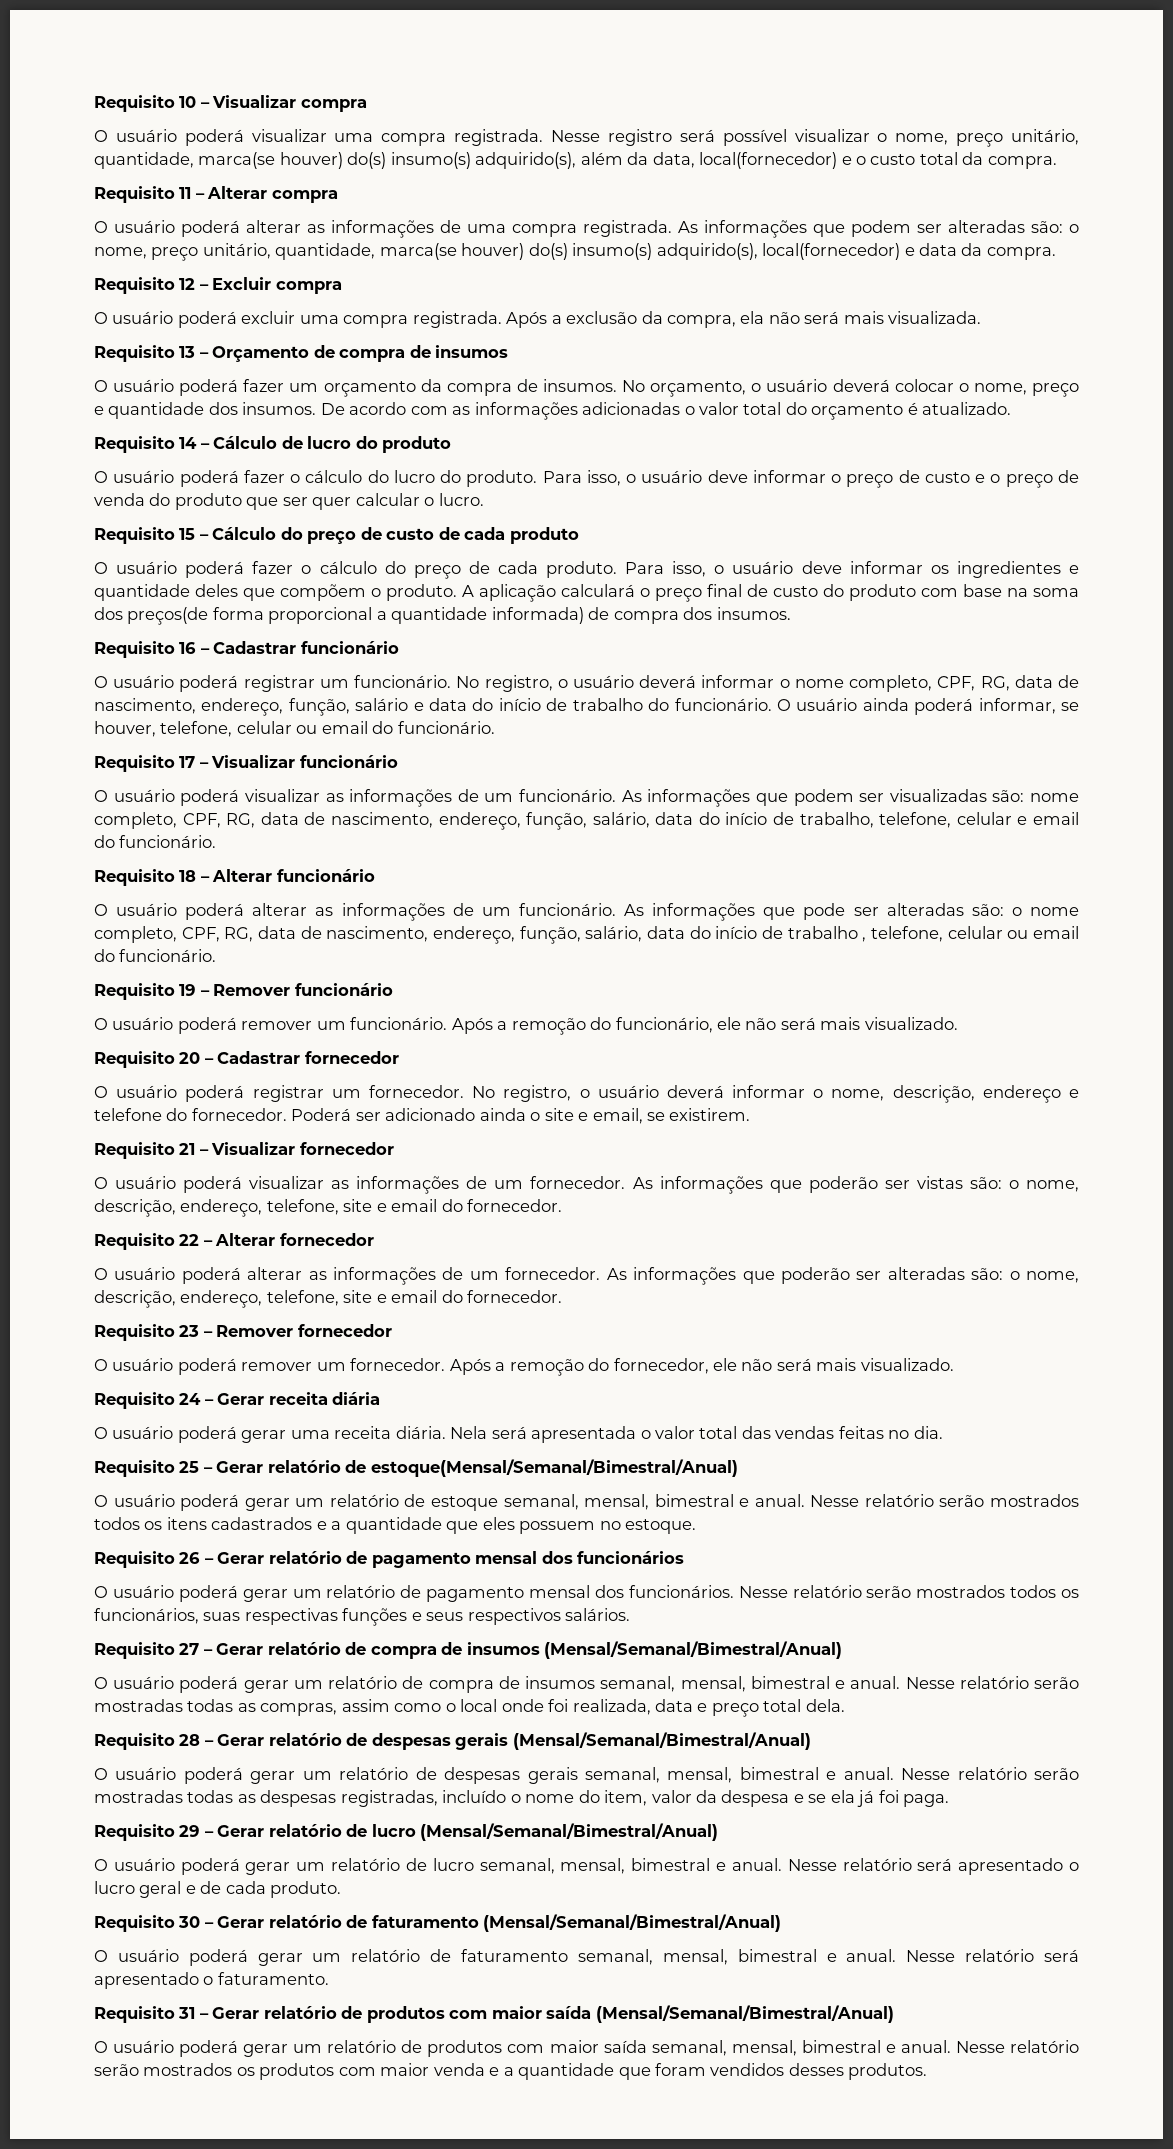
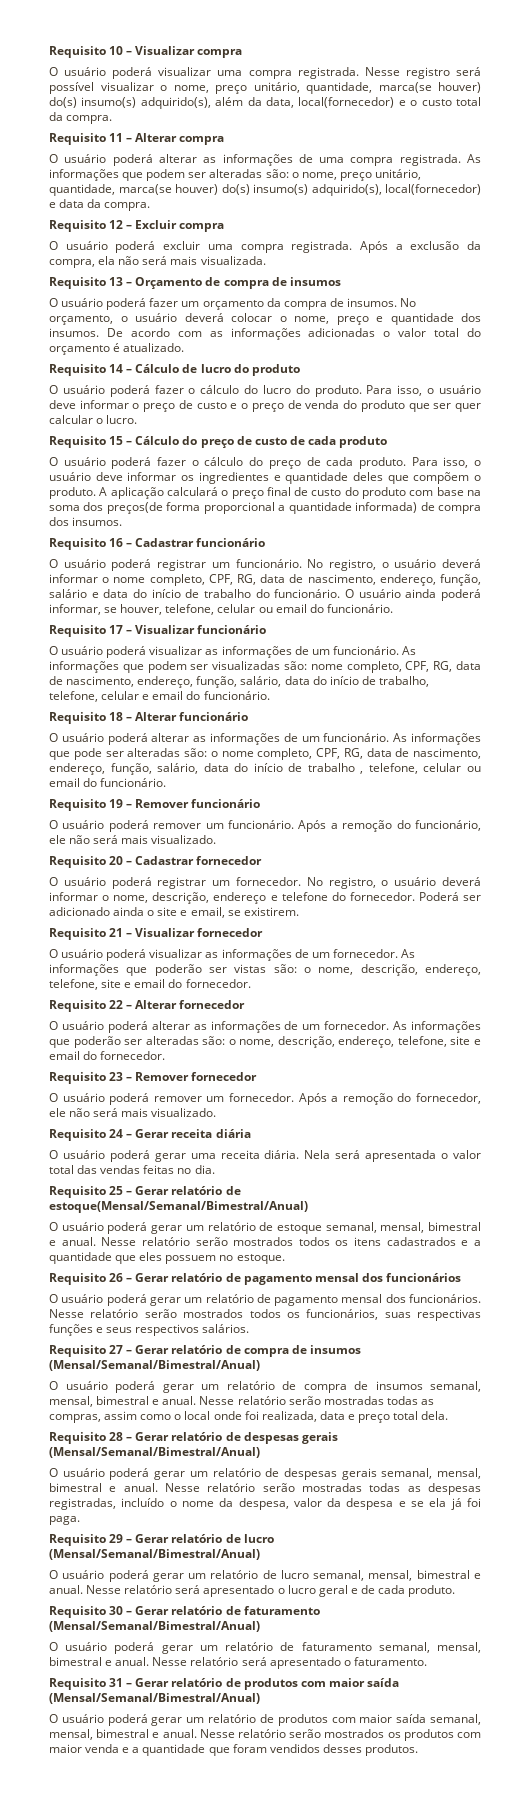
- Nesse relatório serão mostradas todas as despesas registradas, incluído o nome do item, valor da despesa e se ela já foi paga.
+ Nesse relatório serão mostradas todas as despesas registradas, incluído o nome da despesa, valor da despesa e se ela já foi paga.

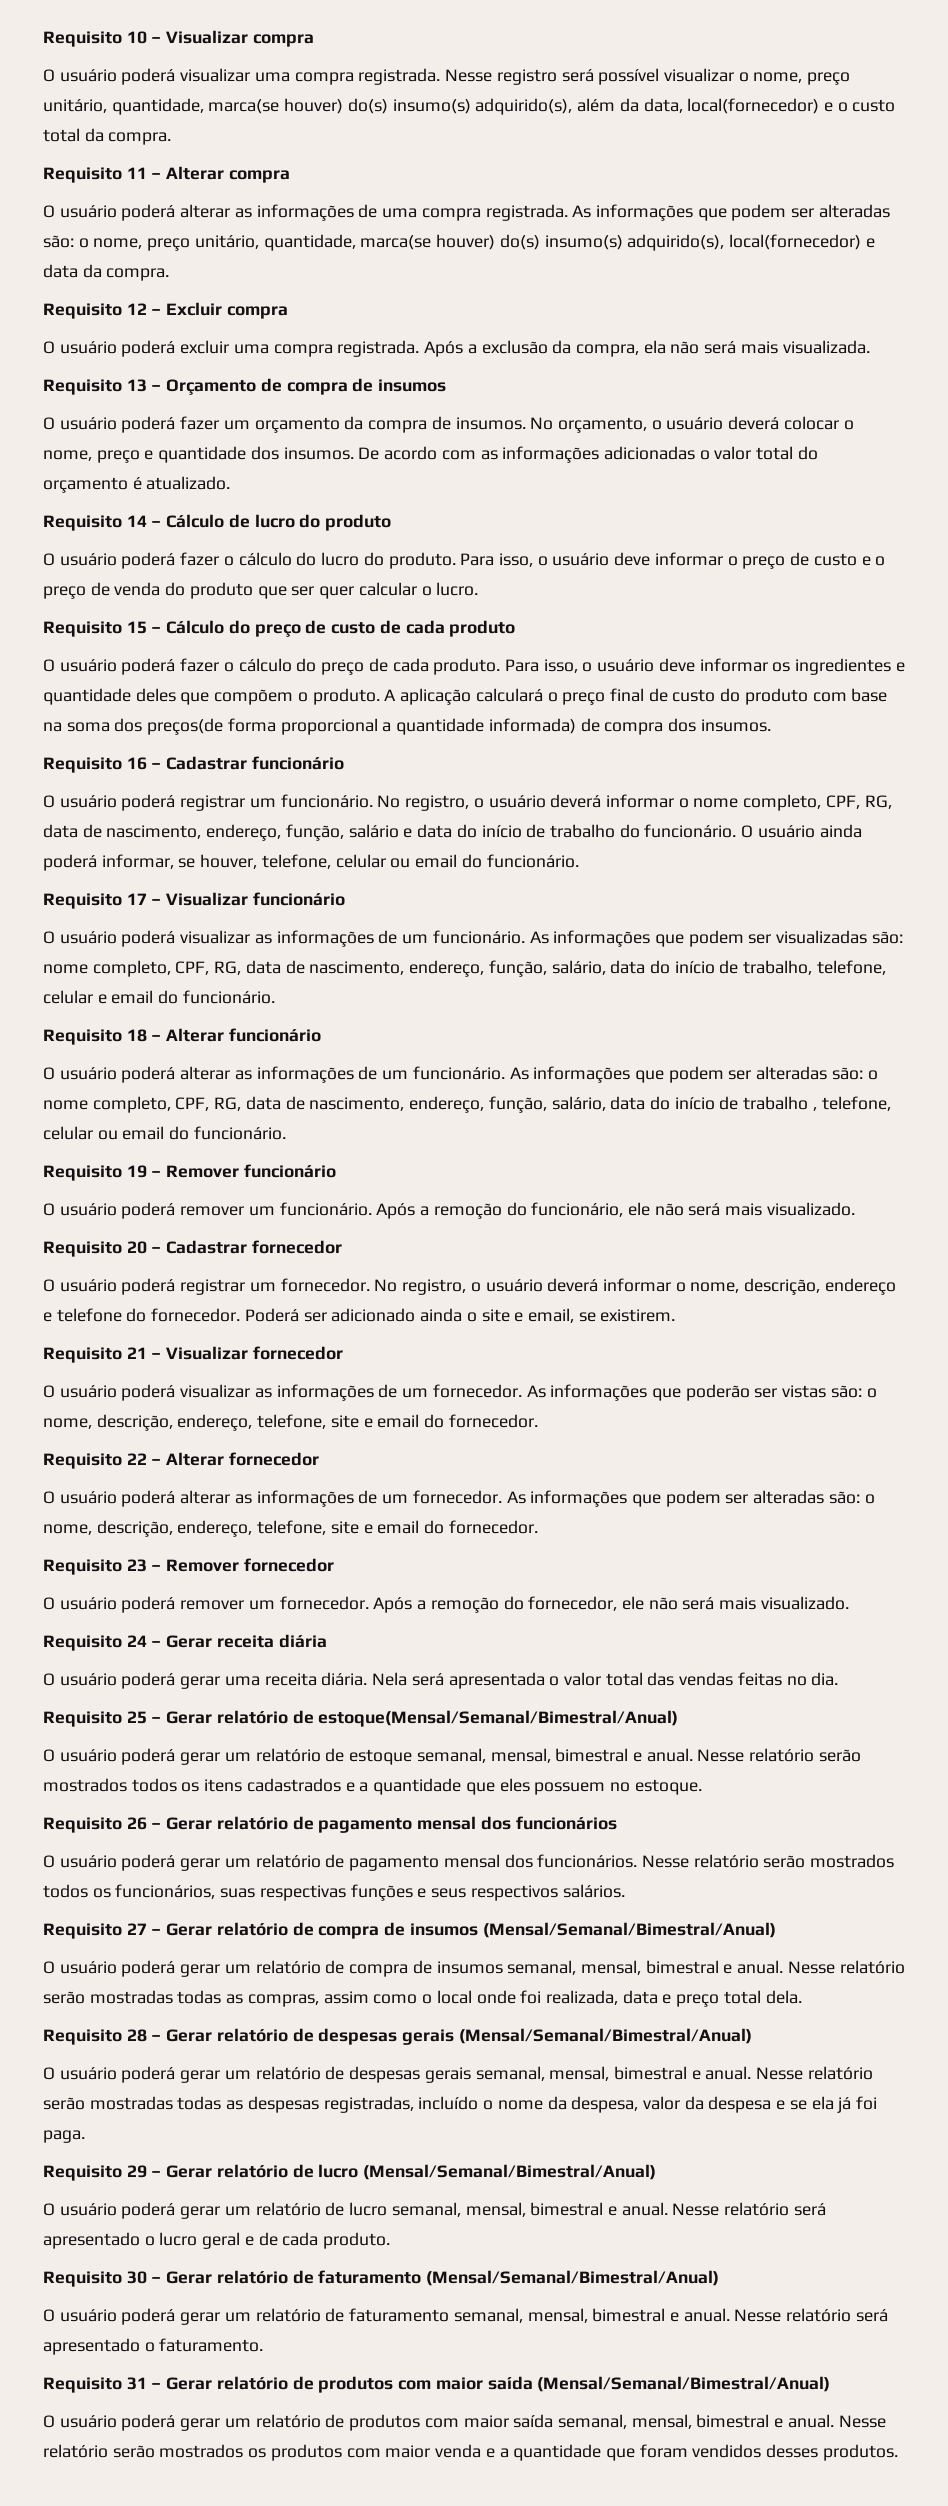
- As informações que pode ser alteradas são: o nome completo, CPF, RG, data de nascimento, endereço, função, salário, data do início de trabalho , telefone, celular ou email do funcionário.
+ As informações que podem ser alteradas são: o nome completo, CPF, RG, data de nascimento, endereço, função, salário, data do início de trabalho , telefone, celular ou email do funcionário.
- As informações que poderão ser alteradas são: o nome, descrição, endereço, telefone, site e email do fornecedor.
+ As informações que podem ser alteradas são: o nome, descrição, endereço, telefone, site e email do fornecedor.

